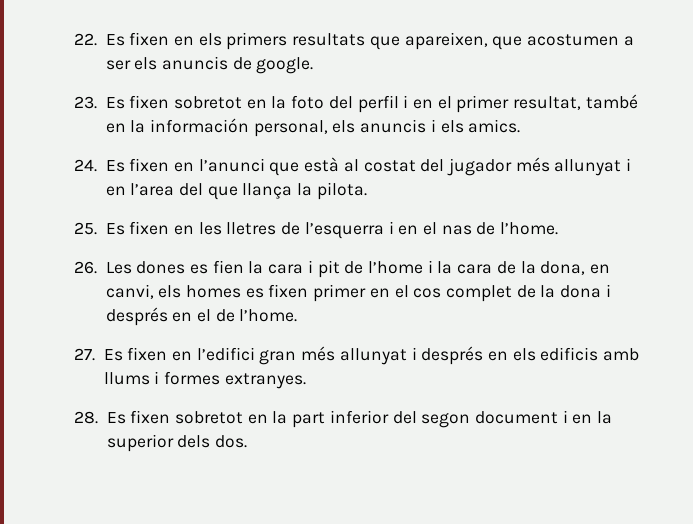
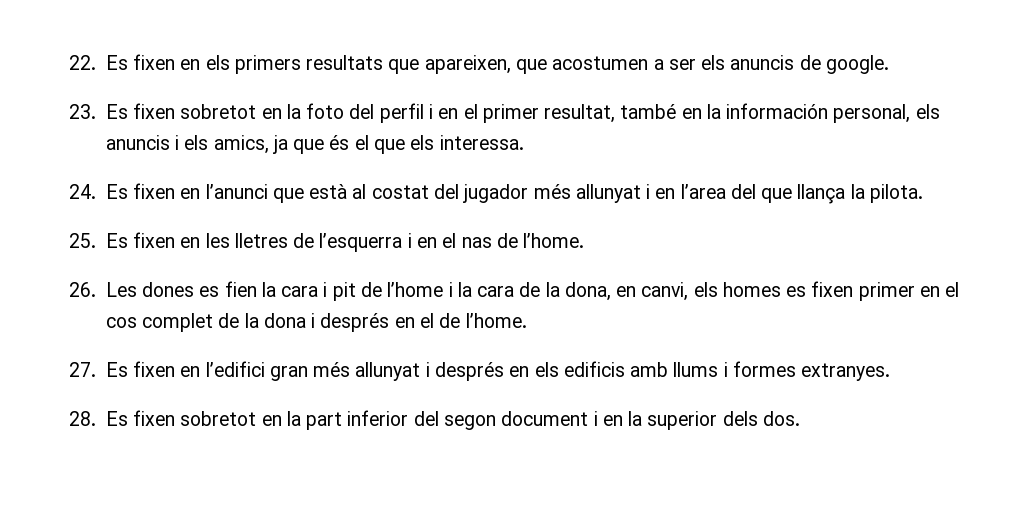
- 23. Es fixen sobretot en la foto del perfil i en el primer resultat, també en la información personal, els anuncis i els amics.
+ 23. Es fixen sobretot en la foto del perfil i en el primer resultat, també en la información personal, els anuncis i els amics, ja que és el que els interessa.

